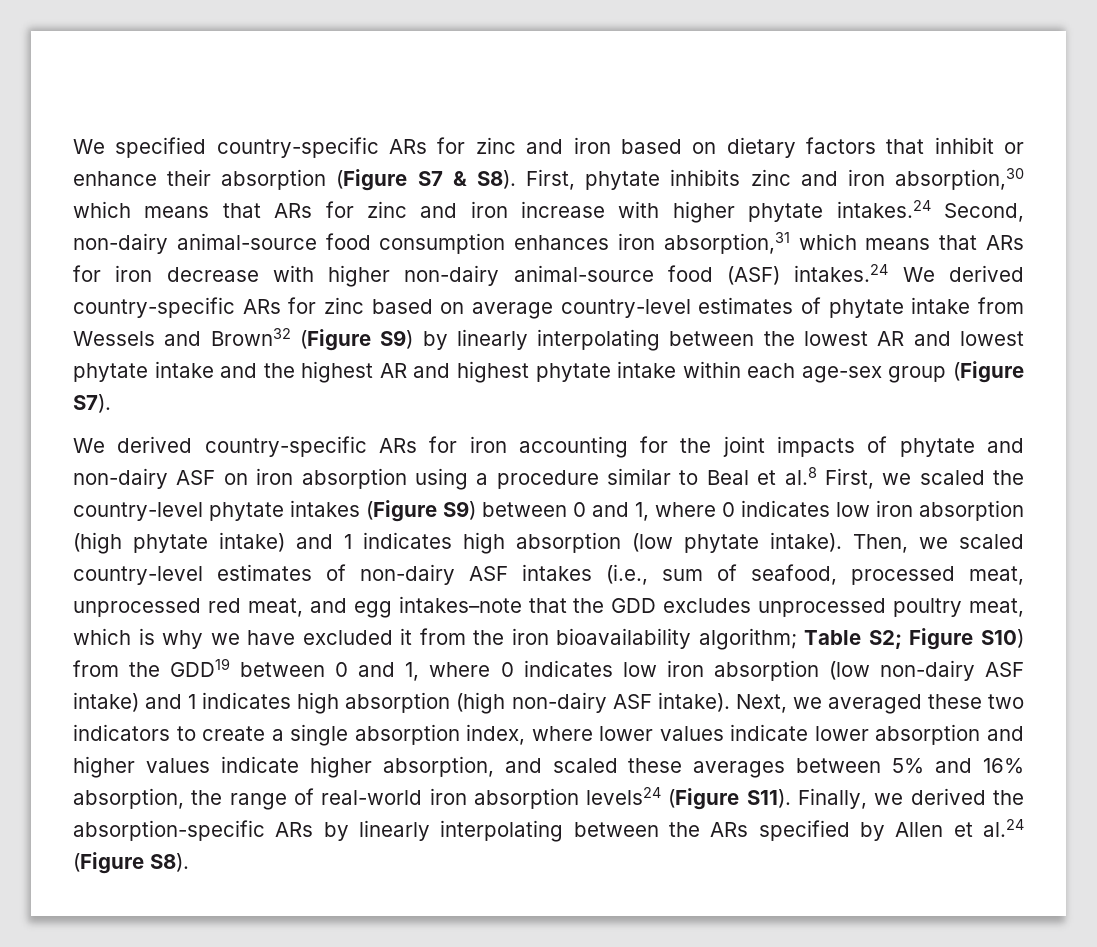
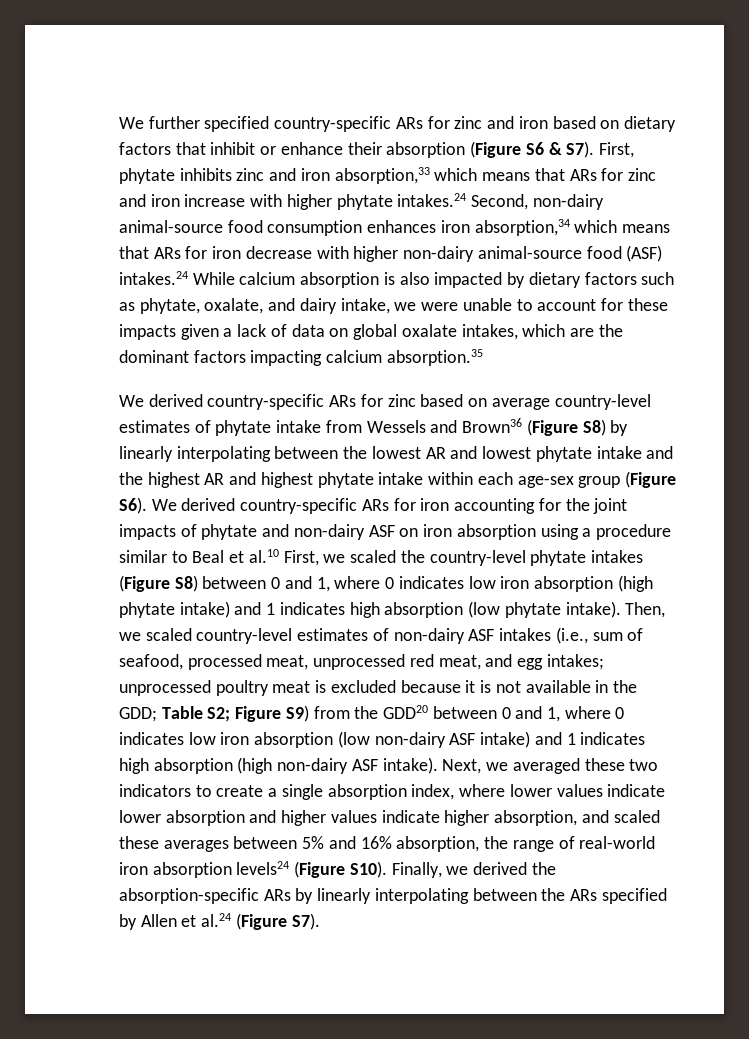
- We specified country-specific ARs for zinc and iron based on dietary factors that inhibit or enhance their absorption (Figure S7 & S8). First, phytate inhibits zinc and iron absorption,30 which means that ARs for zinc and iron increase with higher phytate intakes.24 Second, non-dairy animal-source food consumption enhances iron absorption,31 which means that ARs for iron decrease with higher non-dairy animal-source food (ASF) intakes.24 We derived country-specific ARs for zinc based on average country-level estimates of phytate intake from Wessels and Brown32 (Figure S9) by linearly interpolating between the lowest AR and lowest phytate intake and the highest AR and highest phytate intake within each age-sex group (Figure S7).
- We derived country-specific ARs for iron accounting for the joint impacts of phytate and non-dairy ASF on iron absorption using a procedure similar to Beal et al.8 First, we scaled the country-level phytate intakes (Figure S9) between 0 and 1, where 0 indicates low iron absorption (high phytate intake) and 1 indicates high absorption (low phytate intake).
+ We further specified country-specific ARs for zinc and iron based on dietary factors that inhibit or enhance their absorption (Figure S6 & S7). First, phytate inhibits zinc and iron absorption,33 which means that ARs for zinc and iron increase with higher phytate intakes.24 Second, non-dairy animal-source food consumption enhances iron absorption,34 which means that ARs for iron decrease with higher non-dairy animal-source food (ASF) intakes.24 While calcium absorption is also impacted by dietary factors such as phytate, oxalate, and dairy intake, we were unable to account for these impacts given a lack of data on global oxalate intakes, which are the dominant factors impacting calcium absorption.35
+ We derived country-specific ARs for zinc based on average country-level estimates of phytate intake from Wessels and Brown36 (Figure S8) by linearly interpolating between the lowest AR and lowest phytate intake and the highest AR and highest phytate intake within each age-sex group (Figure S6). We derived country-specific ARs for iron accounting for the joint impacts of phytate and non-dairy ASF on iron absorption using a procedure similar to Beal et al.10 First, we scaled the country-level phytate intakes (Figure S8) between 0 and 1, where 0 indicates low iron absorption (high phytate intake) and 1 indicates high absorption (low phytate intake).
- Then, we scaled country-level estimates of non-dairy ASF intakes (i.e., sum of seafood, processed meat, unprocessed red meat, and egg intakes–note that the GDD excludes unprocessed poultry meat, which is why we have excluded it from the iron bioavailability algorithm; Table S2; Figure S10) from the GDD19 between 0 and 1, where 0 indicates low iron absorption (low non-dairy ASF intake) and 1 indicates high absorption (high non-dairy ASF intake).
+ Then, we scaled country-level estimates of non-dairy ASF intakes (i.e., sum of seafood, processed meat, unprocessed red meat, and egg intakes; unprocessed poultry meat is excluded because it is not available in the GDD; Table S2; Figure S9) from the GDD20 between 0 and 1, where 0 indicates low iron absorption (low non-dairy ASF intake) and 1 indicates high absorption (high non-dairy ASF intake).
- Next, we averaged these two indicators to create a single absorption index, where lower values indicate lower absorption and higher values indicate higher absorption, and scaled these averages between 5% and 16% absorption, the range of real-world iron absorption levels24 (Figure S11).
+ Next, we averaged these two indicators to create a single absorption index, where lower values indicate lower absorption and higher values indicate higher absorption, and scaled these averages between 5% and 16% absorption, the range of real-world iron absorption levels24 (Figure S10).
- Finally, we derived the absorption-specific ARs by linearly interpolating between the ARs specified by Allen et al.24 (Figure S8).
+ Finally, we derived the absorption-specific ARs by linearly interpolating between the ARs specified by Allen et al.24 (Figure S7).

